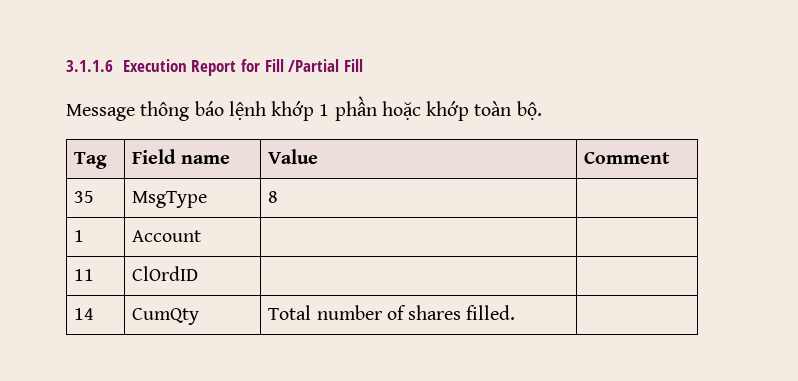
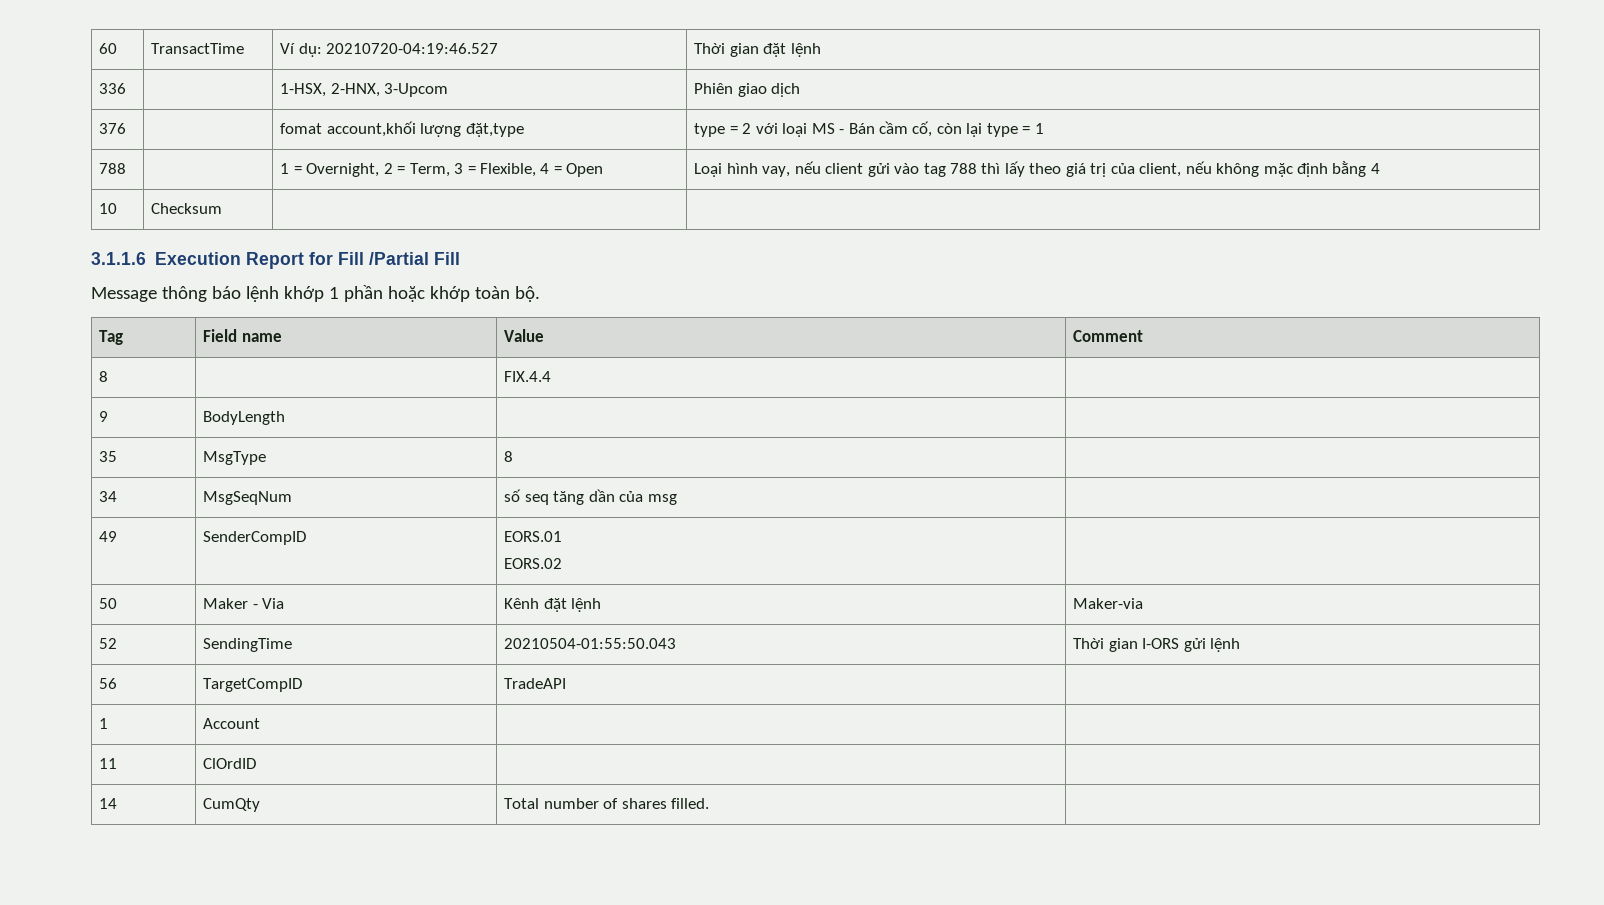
+ 60 | TransactTime | Ví dụ: 20210720-04:19:46.527 | Thời gian đặt lệnh
+ 336 | | 1-HSX, 2-HNX, 3-Upcom | Phiên giao dịch
+ 376 | | fomat account,khối lượng đặt,type | type = 2 với loại MS - Bán cầm cố, còn lại type = 1
+ 788 | | 1 = Overnight, 2 = Term, 3 = Flexible, 4 = Open | Loại hình vay, nếu client gửi vào tag 788 thì lấy theo giá trị của client, nếu không mặc định bằng 4
+ 10 | Checksum | |
+ 8 | | FIX.4.4 |
+ 9 | BodyLength | |
+ 34 | MsgSeqNum | số seq tăng dần của msg |
+ 49 | SenderCompID | EORS.01
+ EORS.02 |
+ 50 | Maker - Via | Kênh đặt lệnh | Maker-via
+ 52 | SendingTime | 20210504-01:55:50.043 | Thời gian I-ORS gửi lệnh
+ 56 | TargetCompID | TradeAPI |

